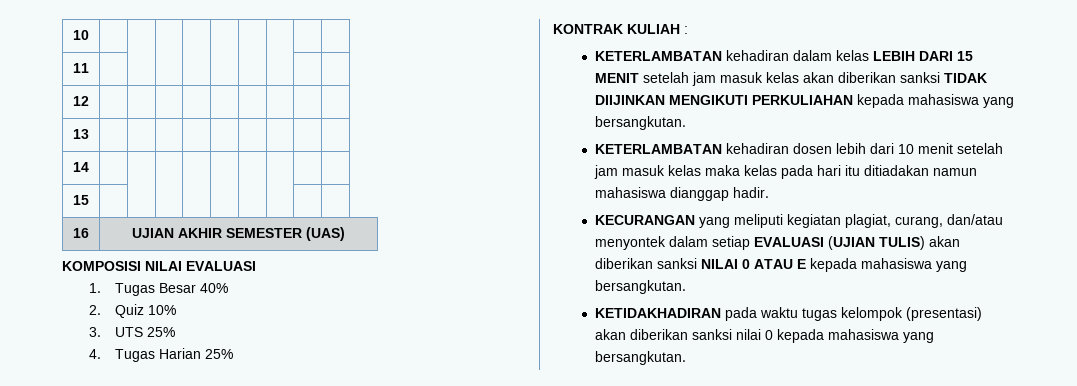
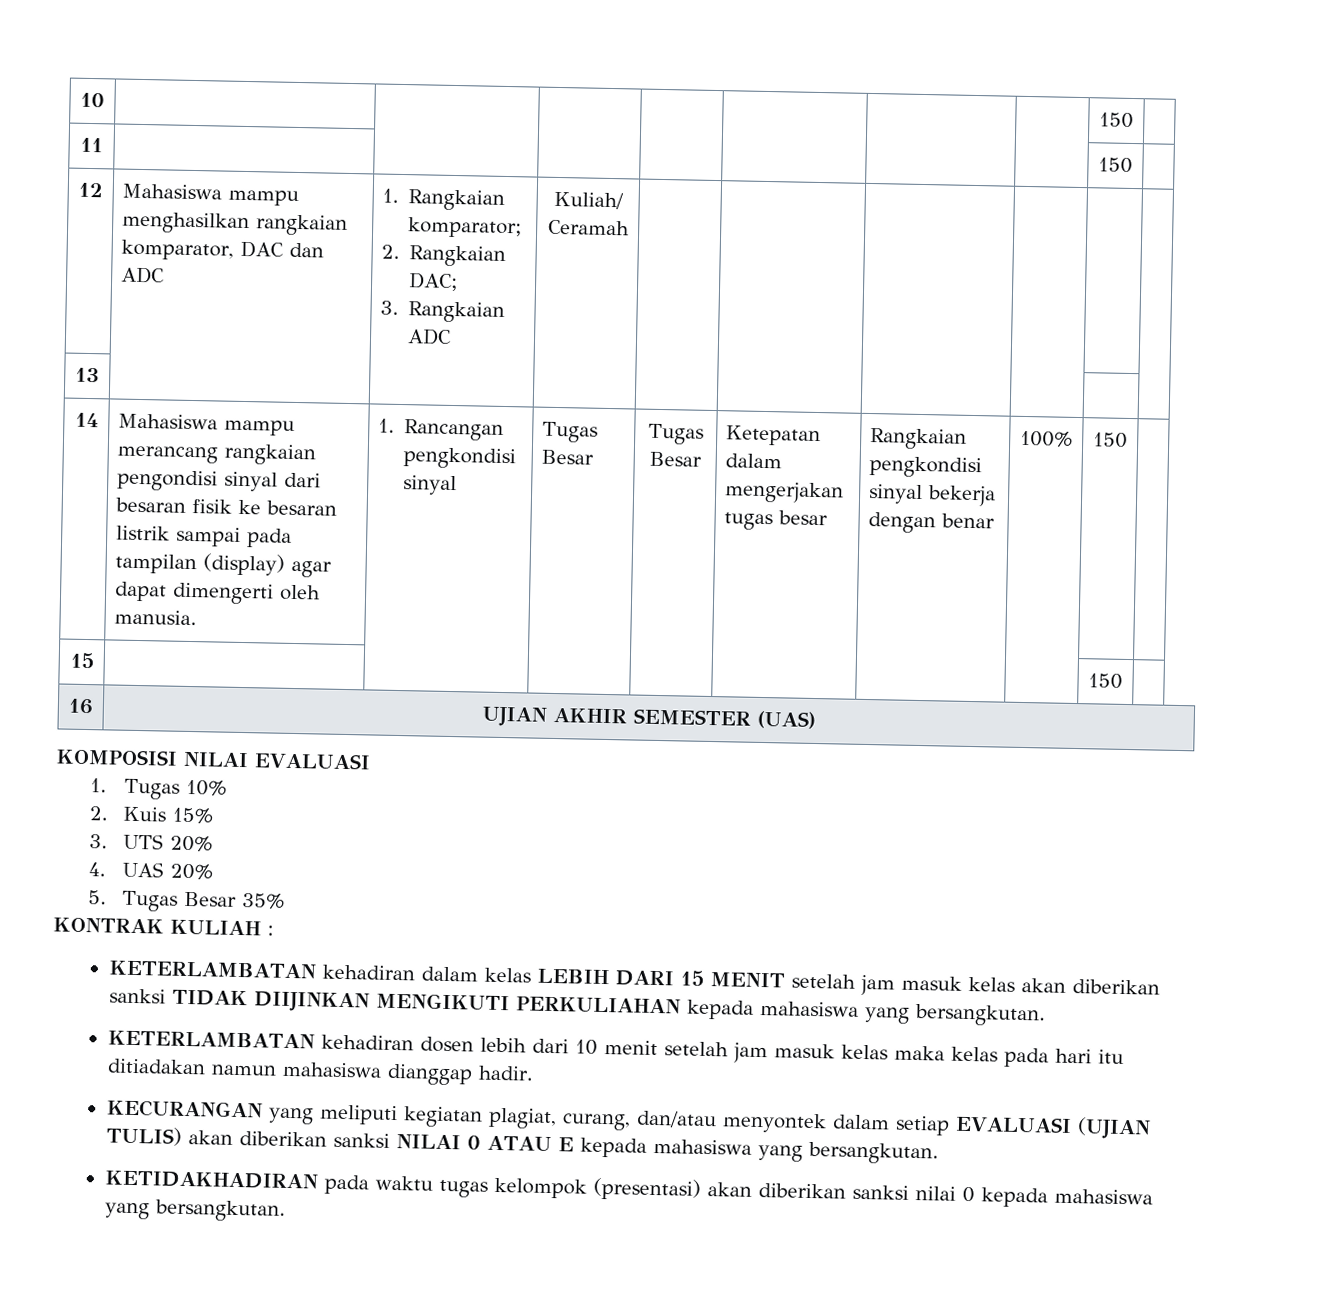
- 10 | | | | | | | | |
+ 10 | | | | | | | | 150 |
- 11 | | | | | | | | |
+ 11 | | | | | | | | 150 |
- 12 | | | | | | | | |
+ 12 | Mahasiswa mampu menghasilkan rangkaian komparator, DAC dan ADC | 1. Rangkaian komparator;
+ 2. Rangkaian DAC;
+ 3. Rangkaian ADC | Kuliah/ Ceramah | | | | | |
  13 | | | | | | | | |
- 14 | | | | | | | | |
+ 14 | Mahasiswa mampu merancang rangkaian pengondisi sinyal dari besaran fisik ke besaran listrik sampai pada tampilan (display) agar dapat dimengerti oleh manusia. | 1. Rancangan pengkondisi sinyal | Tugas Besar | Tugas Besar | Ketepatan dalam mengerjakan tugas besar | Rangkaian pengkondisi sinyal bekerja dengan benar | 100% | 150
- 15 | | | | | | | | |
+ 15 | | | | | | | | 150 |
- 1. Tugas Besar 40%
- 2. Quiz 10%
- 3. UTS 25%
- 4. Tugas Harian 25%
+ 1. Tugas 10%
+ 2. Kuis 15%
+ 3. UTS 20%
+ 4. UAS 20%
+ 5. Tugas Besar 35%

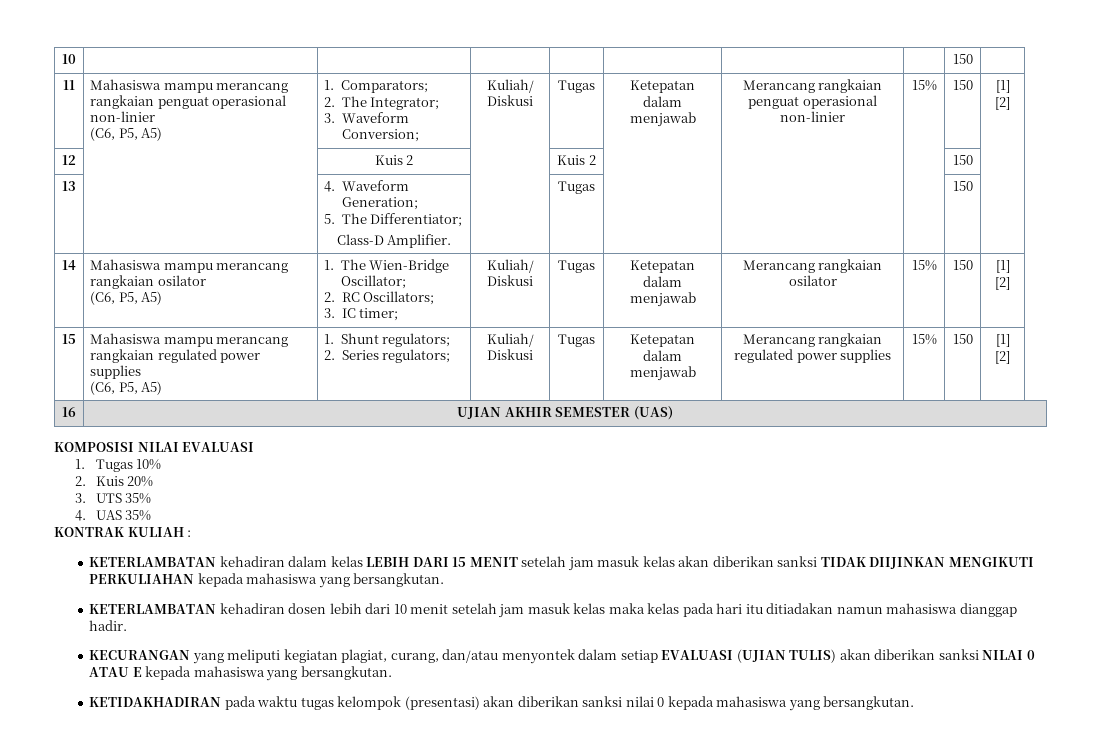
- 11 | | | | | | | | 150 |
- 12 | Mahasiswa mampu menghasilkan rangkaian komparator, DAC dan ADC | 1. Rangkaian komparator;
- 2. Rangkaian DAC;
- 3. Rangkaian ADC | Kuliah/ Ceramah | | | | | |
- 13 | | | | | | | | |
+ 11 | Mahasiswa mampu merancang rangkaian penguat operasional non-linier
+ (C6, P5, A5) | 1. Comparators;
+ 2. The Integrator;
+ 3. Waveform Conversion; | Kuliah/ Diskusi | Tugas | Ketepatan dalam menjawab | Merancang rangkaian penguat operasional non-linier | 15% | 150 | [1] [2]
+ 12 | | Kuis 2 | | Kuis 2 | | | | 150 |
+ 13 | | 4. Waveform Generation;
+ 5. The Differentiator;
+ Class-D Amplifier. | | Tugas | | | | 150 |
- Mahasiswa mampu merancang rangkaian pengondisi sinyal dari besaran fisik ke besaran listrik sampai pada tampilan (display) agar dapat dimengerti oleh manusia. | 1. Rancangan pengkondisi sinyal | Tugas Besar | Tugas Besar | Ketepatan dalam mengerjakan tugas besar | Rangkaian pengkondisi sinyal bekerja dengan benar | 100% | 150
+ Mahasiswa mampu merancang rangkaian osilator
+ (C6, P5, A5) | 1. The Wien-Bridge Oscillator;
+ 2. RC Oscillators;
+ 3. IC timer; | Kuliah/ Diskusi | Tugas | Ketepatan dalam menjawab | Merancang rangkaian osilator | 15% | 150 | [1] [2]
- 15 | | | | | | | | 150 |
+ 15 | Mahasiswa mampu merancang rangkaian regulated power supplies
+ (C6, P5, A5) | 1. Shunt regulators;
+ 2. Series regulators; | Kuliah/ Diskusi | Tugas | Ketepatan dalam menjawab | Merancang rangkaian regulated power supplies | 15% | 150 | [1] [2]
- 2. Kuis 15%
+ 2. Kuis 20%
- 3. UTS 20%
+ 3. UTS 35%
- 4. UAS 20%
- 5. Tugas Besar 35%
+ 4. UAS 35%

